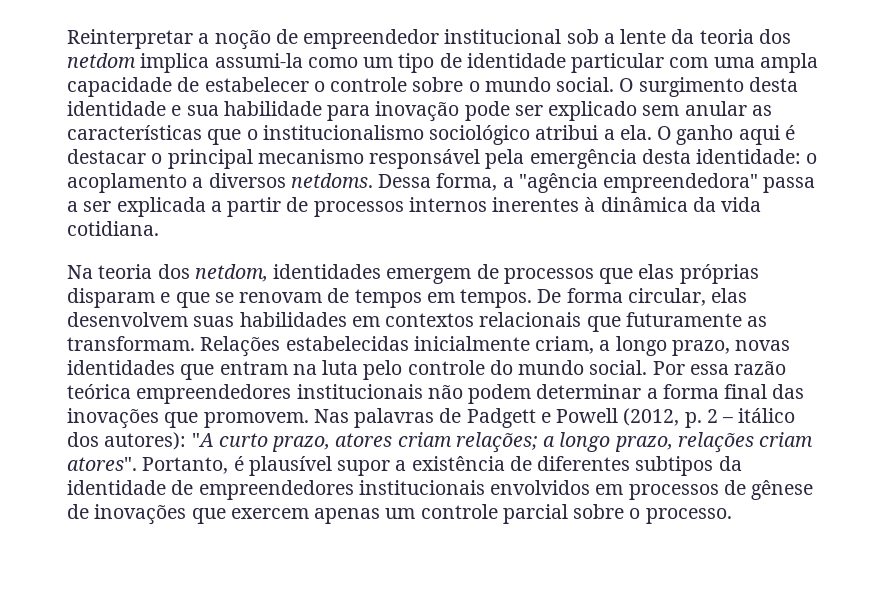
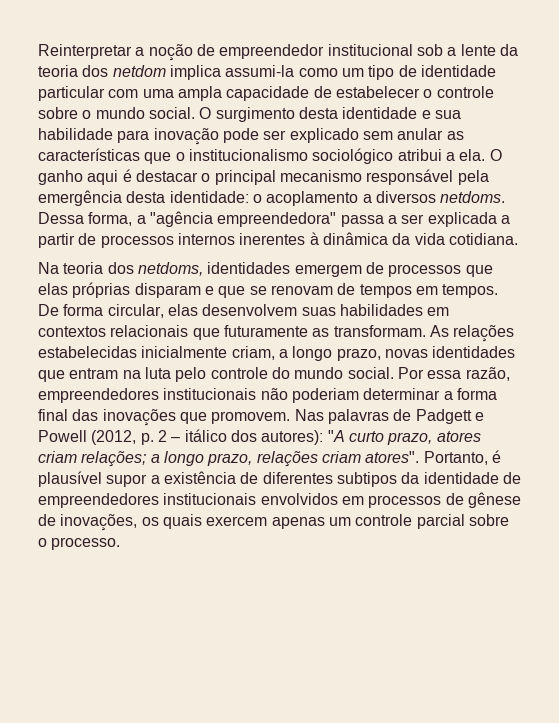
- Na teoria dos netdom, identidades emergem de processos que elas próprias disparam e que se renovam de tempos em tempos.
+ Na teoria dos netdoms, identidades emergem de processos que elas próprias disparam e que se renovam de tempos em tempos.
- Relações estabelecidas inicialmente criam, a longo prazo, novas identidades que entram na luta pelo controle do mundo social.
+ As relações estabelecidas inicialmente criam, a longo prazo, novas identidades que entram na luta pelo controle do mundo social.
- Por essa razão teórica empreendedores institucionais não podem determinar a forma final das inovações que promovem.
+ Por essa razão, empreendedores institucionais não poderiam determinar a forma final das inovações que promovem.
- Portanto, é plausível supor a existência de diferentes subtipos da identidade de empreendedores institucionais envolvidos em processos de gênese de inovações que exercem apenas um controle parcial sobre o processo.
+ Portanto, é plausível supor a existência de diferentes subtipos da identidade de empreendedores institucionais envolvidos em processos de gênese de inovações, os quais exercem apenas um controle parcial sobre o processo.

